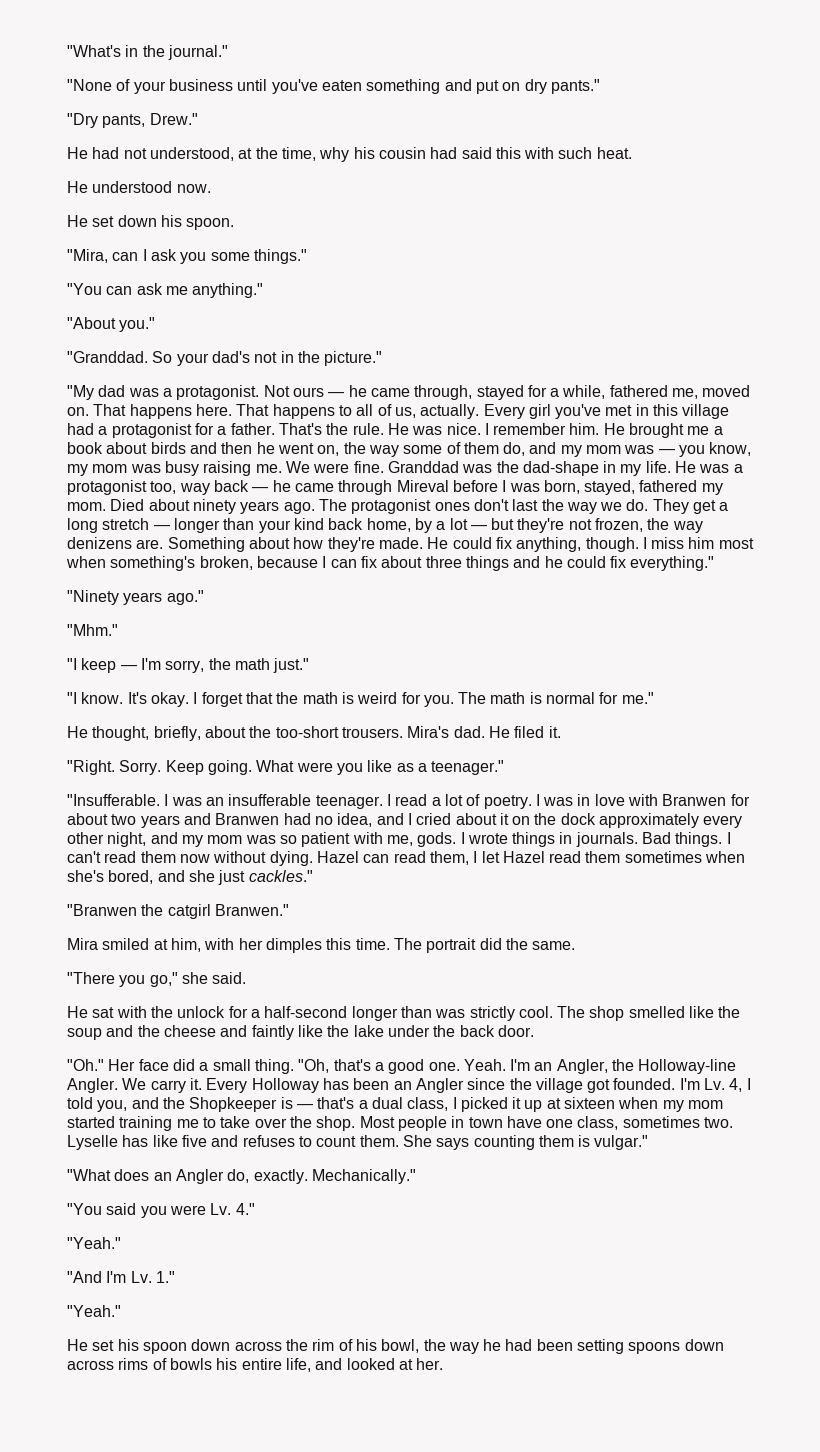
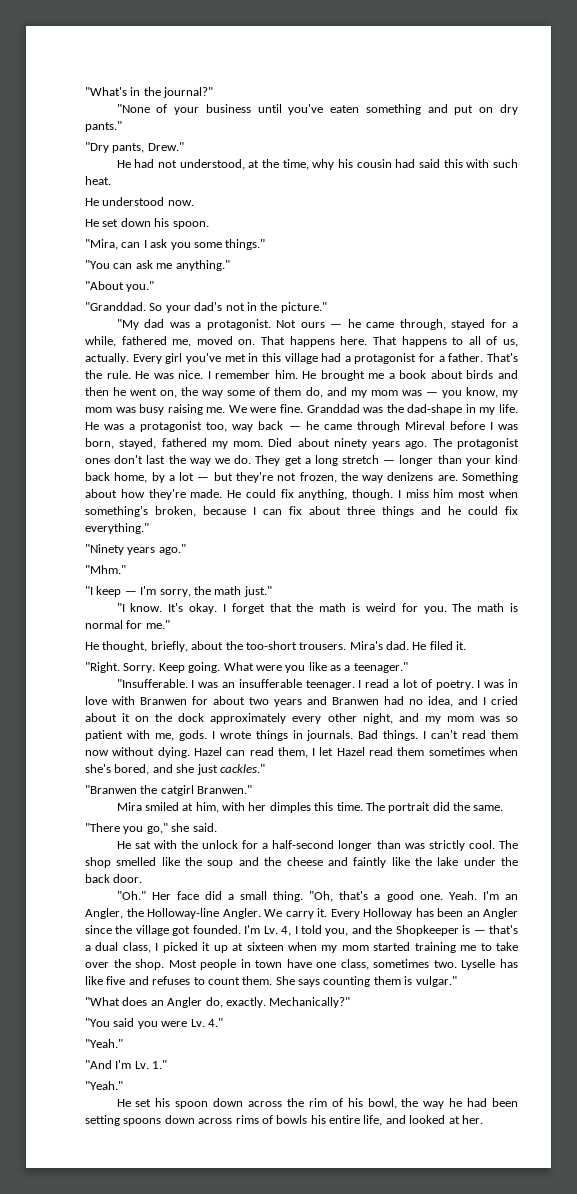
- "What's in the journal."
+ "What's in the journal?"
- Mechanically."
+ Mechanically?"

